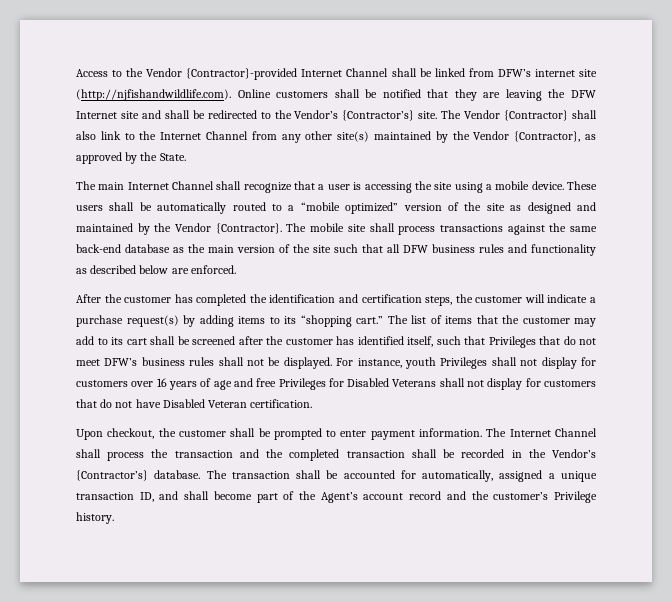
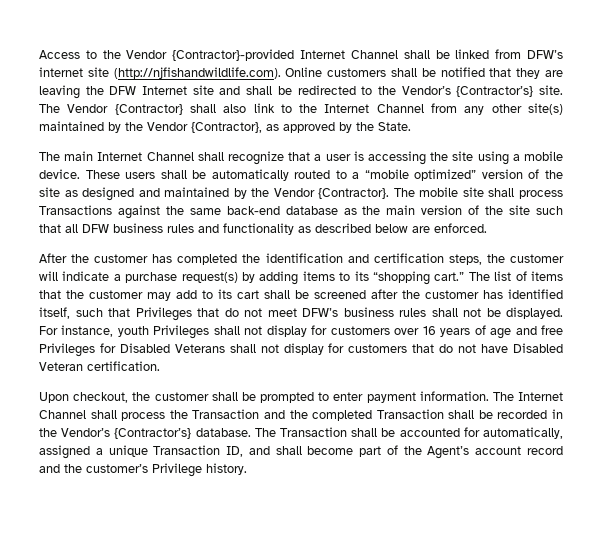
- The mobile site shall process transactions against the same back-end database as the main version of the site such that all DFW business rules and functionality as described below are enforced.
+ The mobile site shall process Transactions against the same back-end database as the main version of the site such that all DFW business rules and functionality as described below are enforced.
- The Internet Channel shall process the transaction and the completed transaction shall be recorded in the Vendor’s {Contractor’s} database.
+ The Internet Channel shall process the Transaction and the completed Transaction shall be recorded in the Vendor’s {Contractor’s} database.
- The transaction shall be accounted for automatically, assigned a unique transaction ID, and shall become part of the Agent’s account record and the customer’s Privilege history.
+ The Transaction shall be accounted for automatically, assigned a unique Transaction ID, and shall become part of the Agent’s account record and the customer’s Privilege history.

